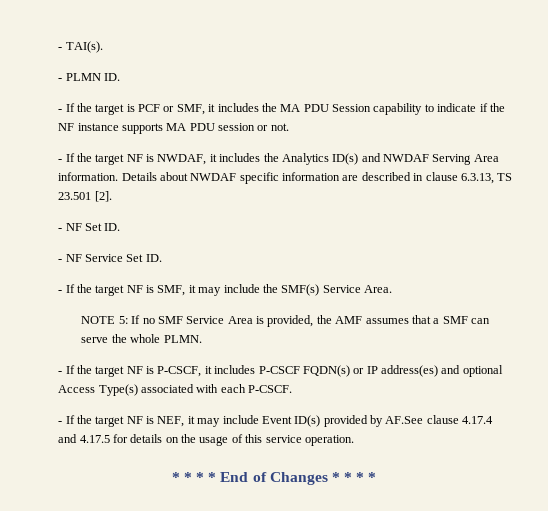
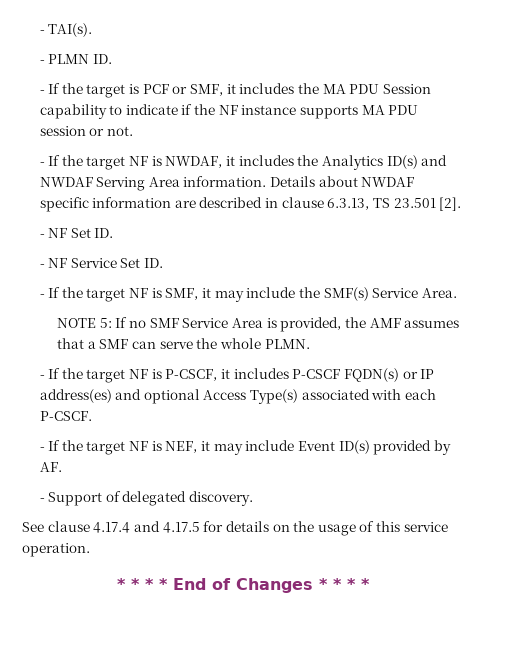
- - If the target NF is NEF, it may include Event ID(s) provided by AF.See clause 4.17.4 and 4.17.5 for details on the usage of this service operation.
+ - If the target NF is NEF, it may include Event ID(s) provided by AF.
+ - Support of delegated discovery.
+ See clause 4.17.4 and 4.17.5 for details on the usage of this service operation.

